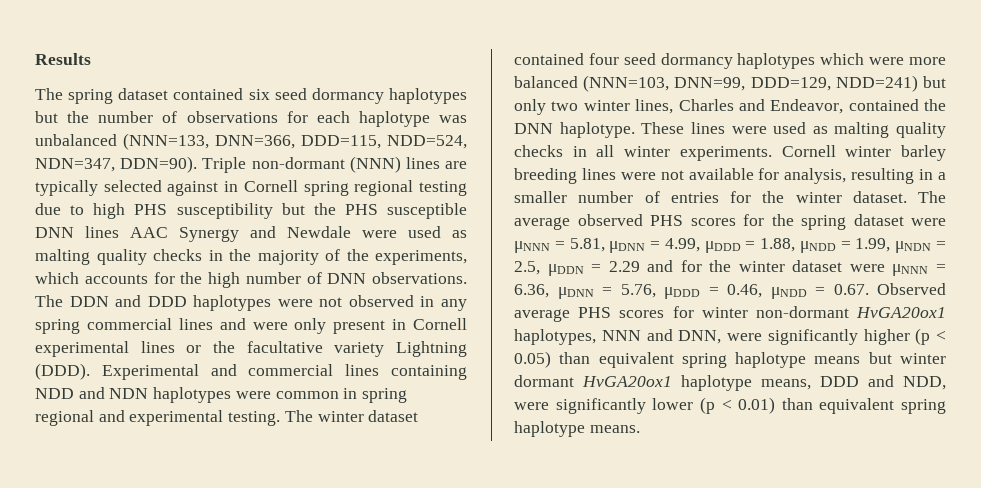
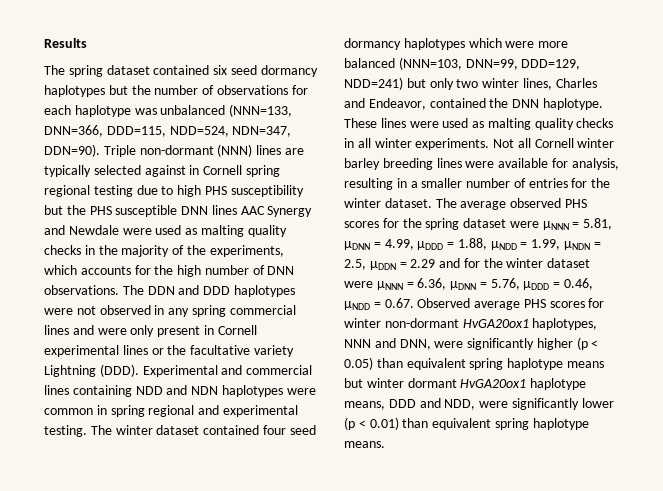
- Cornell winter barley breeding lines were not available for analysis, resulting in a smaller number of entries for the winter dataset.
+ Not all Cornell winter barley breeding lines were available for analysis, resulting in a smaller number of entries for the winter dataset.

